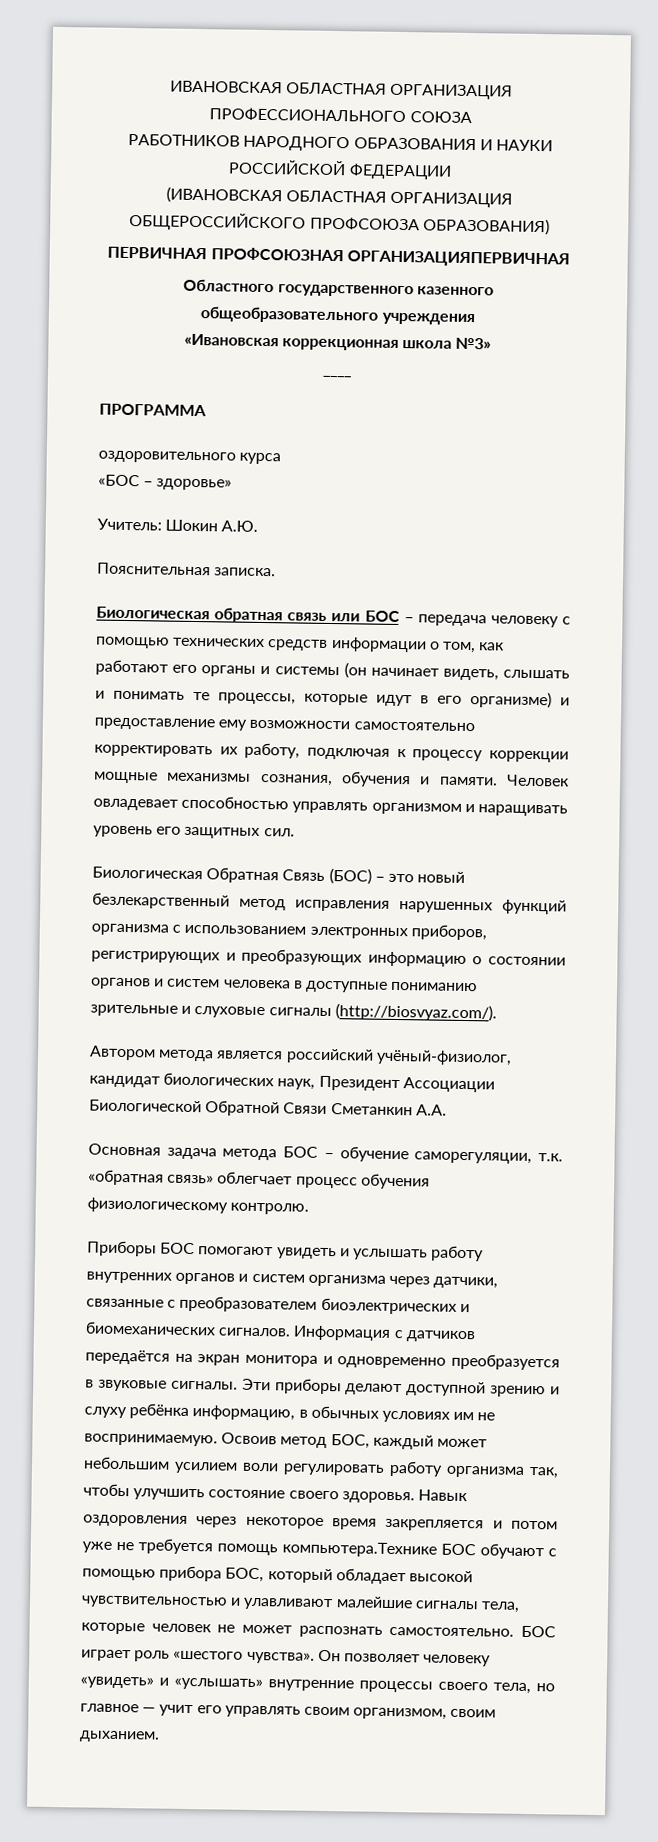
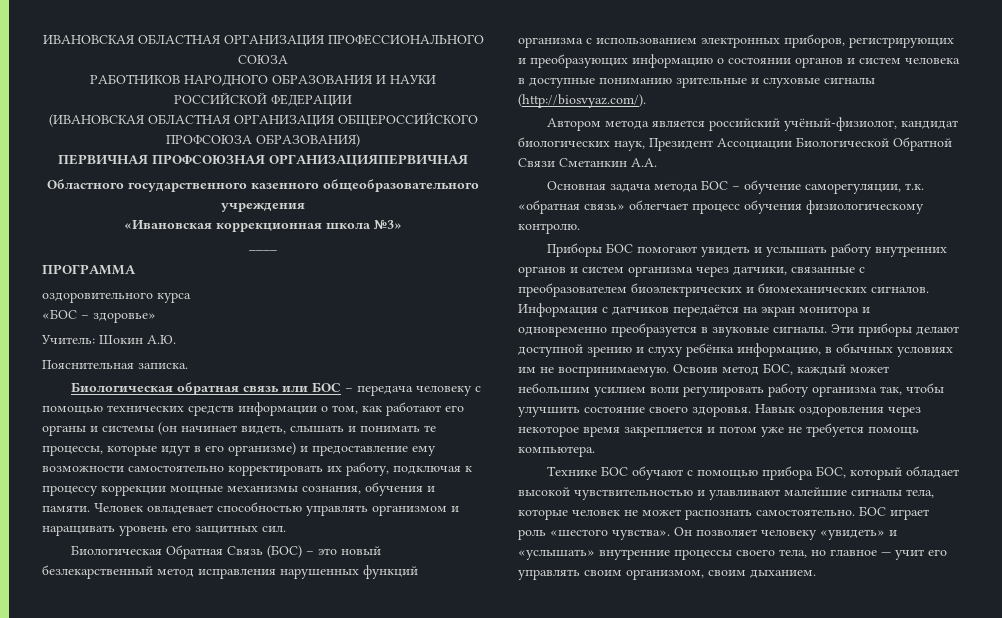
- Навык оздоровления через некоторое время закрепляется и потом уже не требуется помощь компьютера.Технике БОС обучают с помощью прибора БОС, который обладает высокой чувствительностью и улавливают малейшие сигналы тела, которые человек не может распознать самостоятельно.
+ Навык оздоровления через некоторое время закрепляется и потом уже не требуется помощь компьютера.
+ Технике БОС обучают с помощью прибора БОС, который обладает высокой чувствительностью и улавливают малейшие сигналы тела, которые человек не может распознать самостоятельно.

